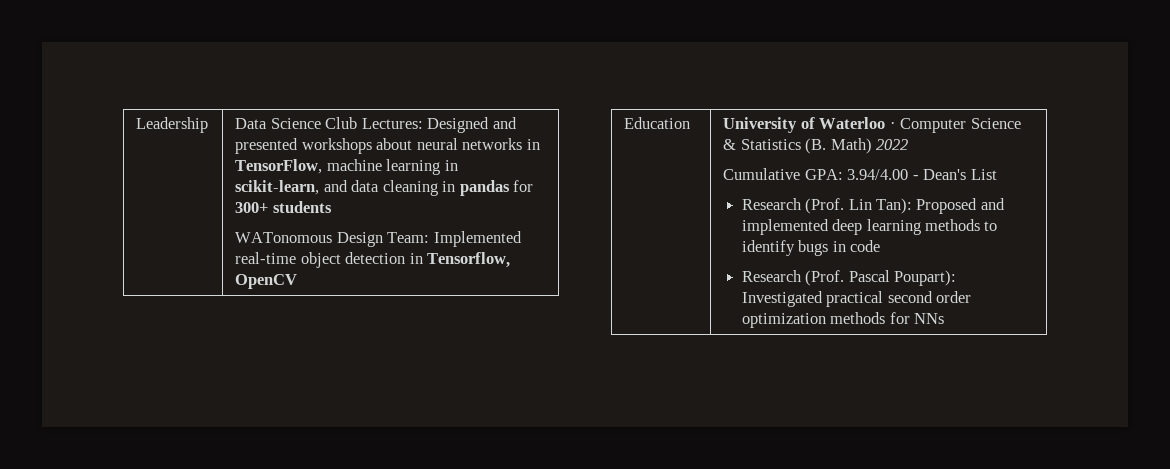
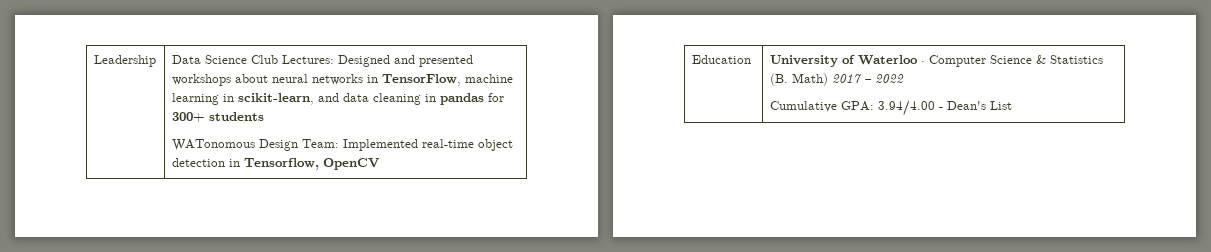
- University of Waterloo · Computer Science & Statistics (B. Math) 2022
+ University of Waterloo · Computer Science & Statistics (B. Math) 2017 – 2022
- Research (Prof. Lin Tan): Proposed and implemented deep learning methods to identify bugs in code
- Research (Prof. Pascal Poupart): Investigated practical second order optimization methods for NNs

